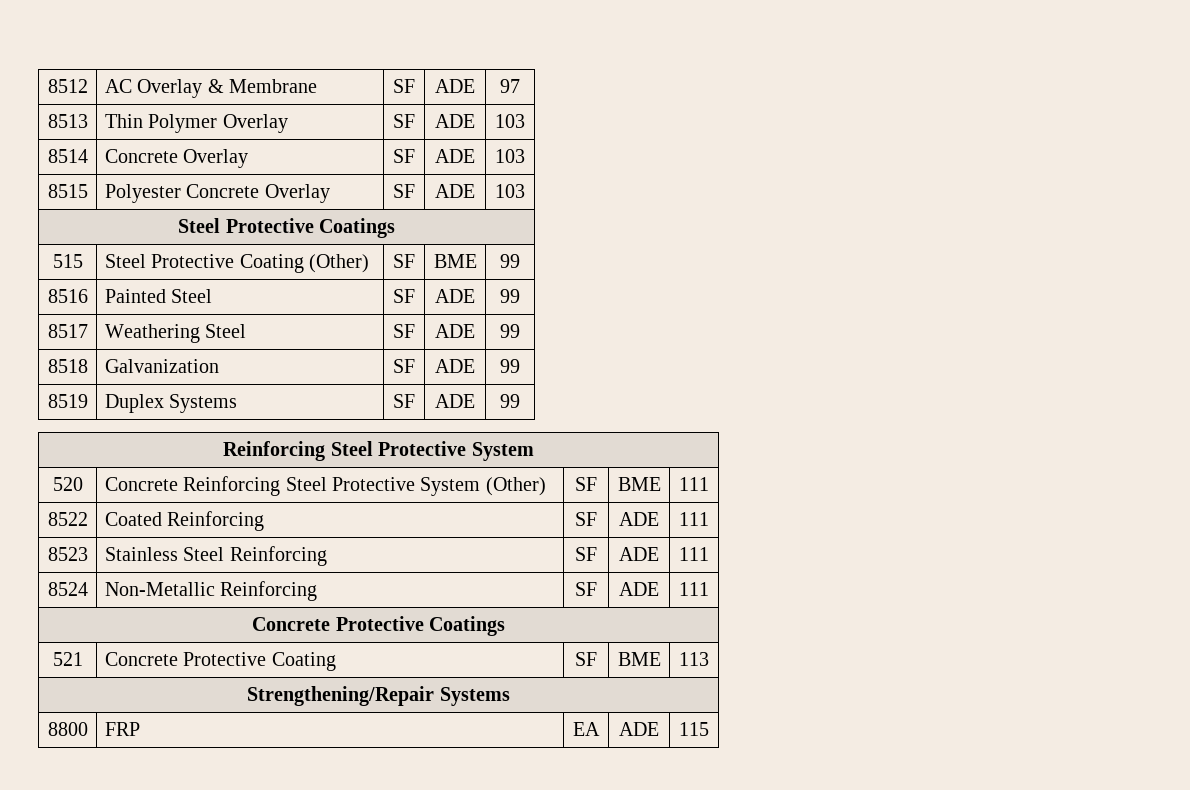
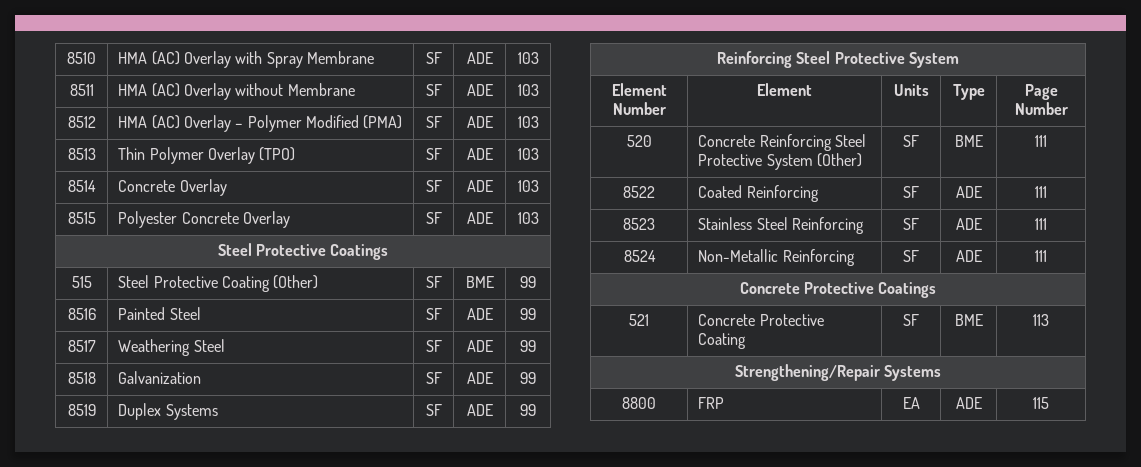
- 8512 | AC Overlay & Membrane | SF | ADE | 97
+ 8510 | HMA (AC) Overlay with Spray Membrane | SF | ADE | 103
+ 8511 | HMA (AC) Overlay without Membrane | SF | ADE | 103
+ 8512 | HMA (AC) Overlay – Polymer Modified (PMA) | SF | ADE | 103
- 8513 | Thin Polymer Overlay | SF | ADE | 103
+ 8513 | Thin Polymer Overlay (TPO) | SF | ADE | 103
+ Element Number | Element | Units | Type | Page Number

